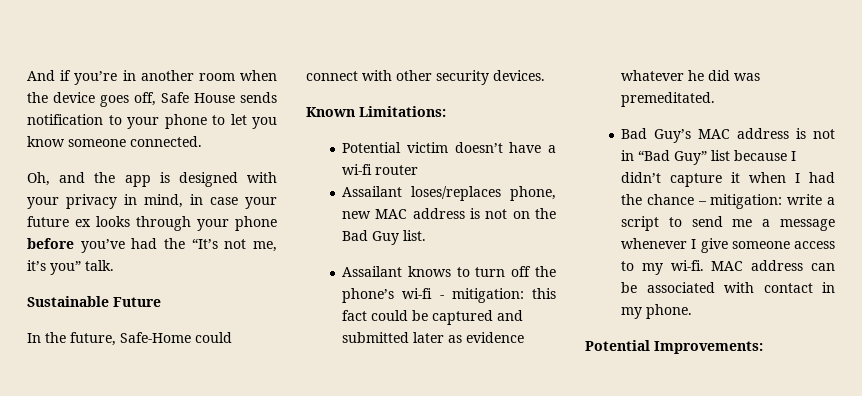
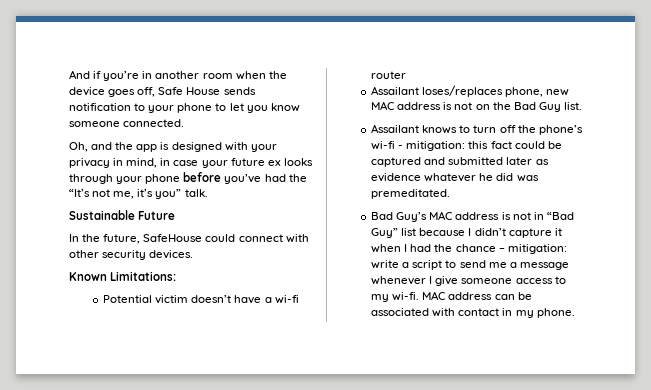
- In the future, Safe-Home could connect with other security devices.
+ In the future, SafeHouse could connect with other security devices.
- Potential Improvements:

